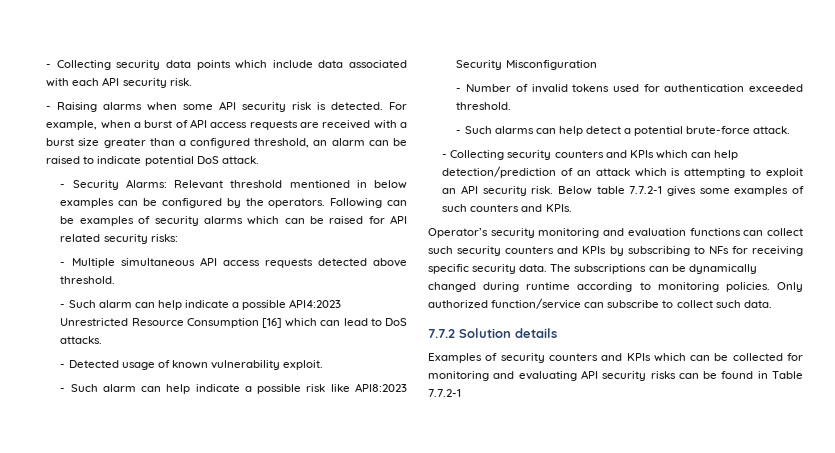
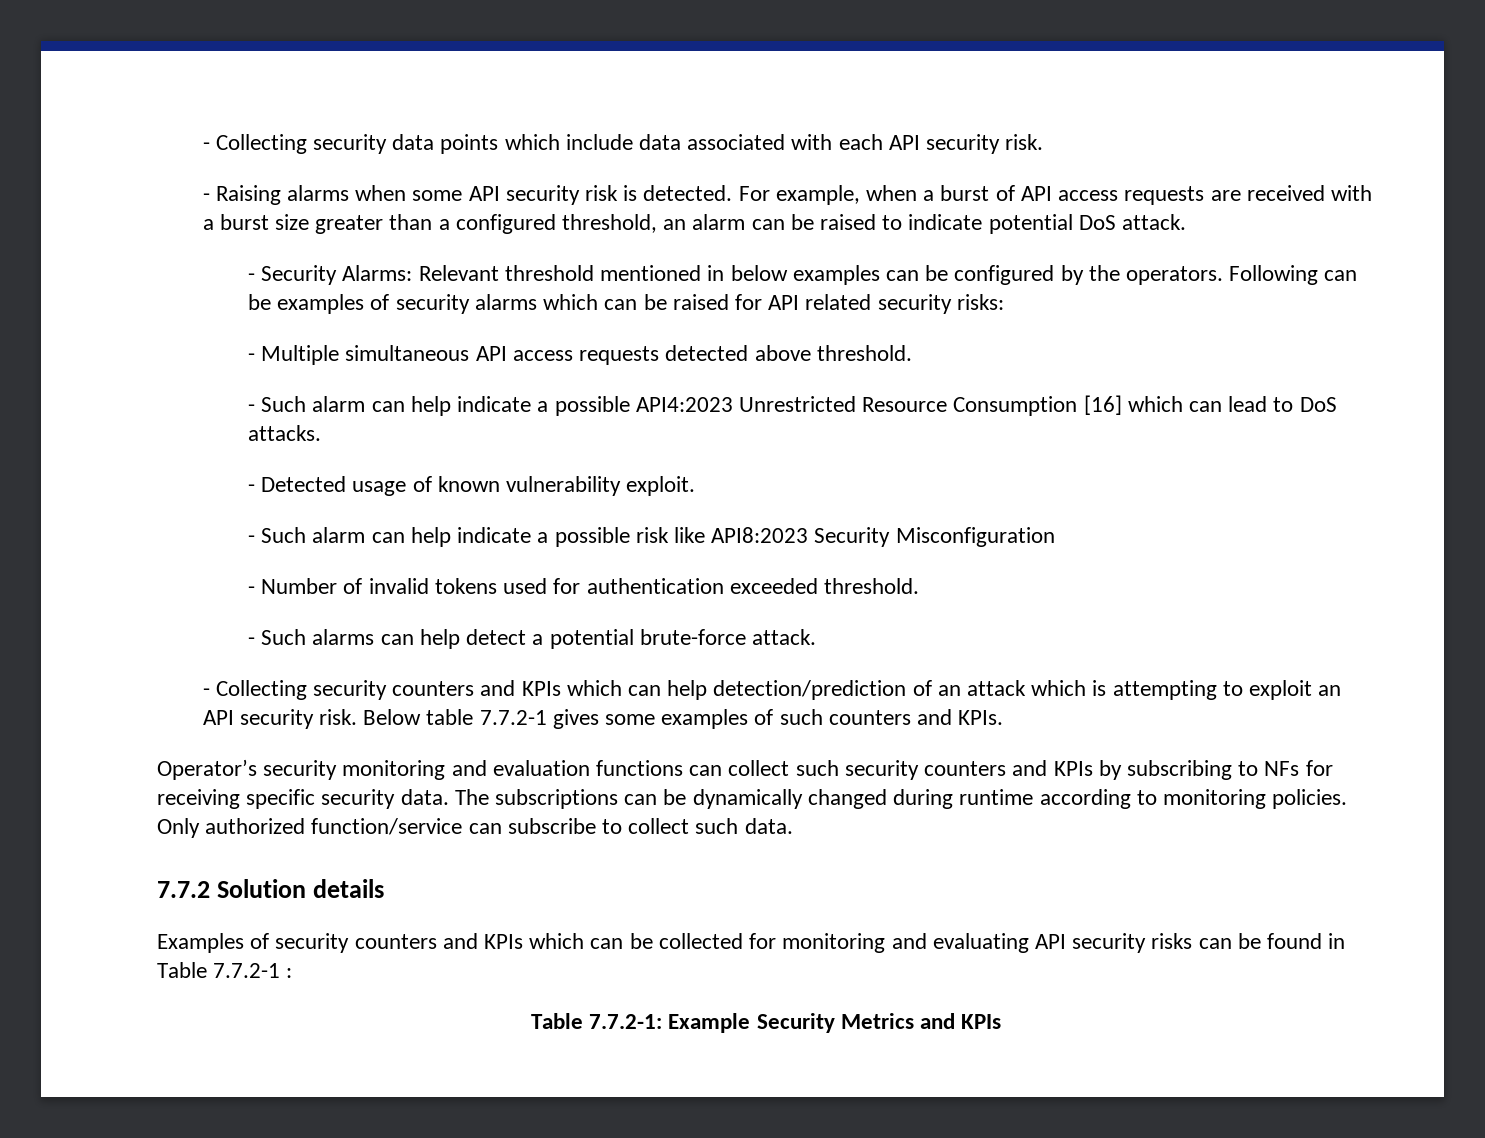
- Examples of security counters and KPIs which can be collected for monitoring and evaluating API security risks can be found in Table 7.7.2-1
+ Examples of security counters and KPIs which can be collected for monitoring and evaluating API security risks can be found in Table 7.7.2-1 :
+ Table 7.7.2-1: Example Security Metrics and KPIs

